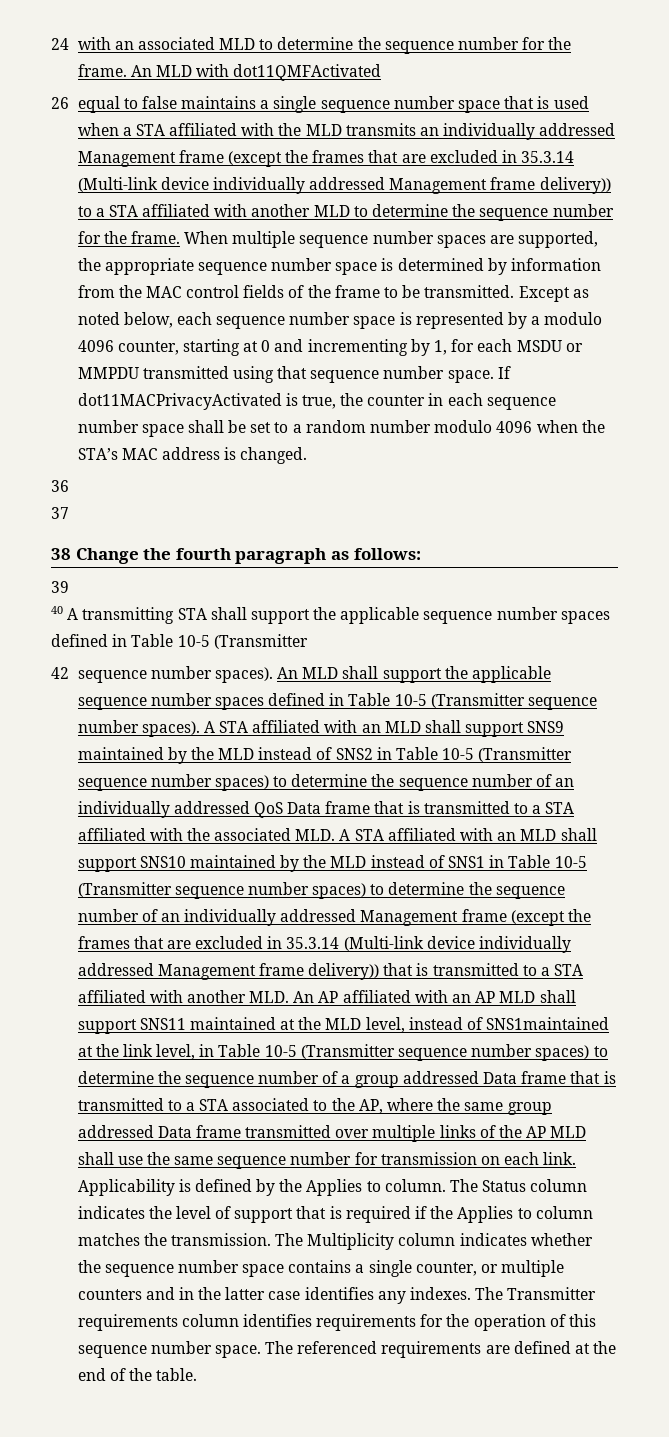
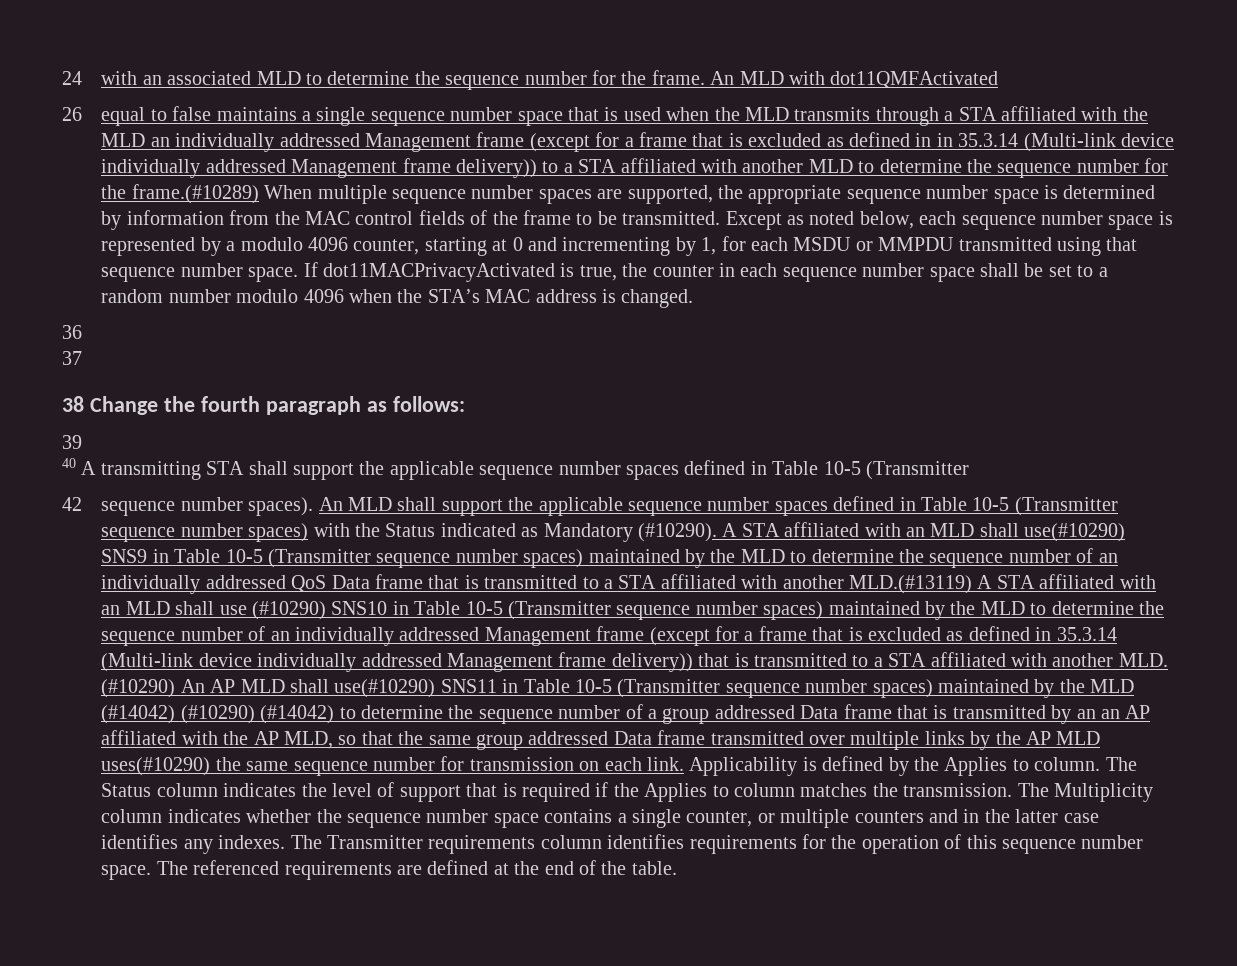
- 26 equal to false maintains a single sequence number space that is used when a STA affiliated with the MLD transmits an individually addressed Management frame (except the frames that are excluded in 35.3.14 (Multi-link device individually addressed Management frame delivery)) to a STA affiliated with another MLD to determine the sequence number for the frame. When multiple sequence number spaces are supported, the appropriate sequence number space is determined by information from the MAC control fields of the frame to be transmitted.
+ 26 equal to false maintains a single sequence number space that is used when the MLD transmits through a STA affiliated with the MLD an individually addressed Management frame (except for a frame that is excluded as defined in in 35.3.14 (Multi-link device individually addressed Management frame delivery)) to a STA affiliated with another MLD to determine the sequence number for the frame.(#10289) When multiple sequence number spaces are supported, the appropriate sequence number space is determined by information from the MAC control fields of the frame to be transmitted.
- An MLD shall support the applicable sequence number spaces defined in Table 10-5 (Transmitter sequence number spaces). A STA affiliated with an MLD shall support SNS9 maintained by the MLD instead of SNS2 in Table 10-5 (Transmitter sequence number spaces) to determine the sequence number of an individually addressed QoS Data frame that is transmitted to a STA affiliated with the associated MLD. A STA affiliated with an MLD shall support SNS10 maintained by the MLD instead of SNS1 in Table 10-5 (Transmitter sequence number spaces) to determine the sequence number of an individually addressed Management frame (except the frames that are excluded in 35.3.14 (Multi-link device individually addressed Management frame delivery)) that is transmitted to a STA affiliated with another MLD. An AP affiliated with an AP MLD shall support SNS11 maintained at the MLD level, instead of SNS1maintained at the link level, in Table 10-5 (Transmitter sequence number spaces) to determine the sequence number of a group addressed Data frame that is transmitted to a STA associated to the AP, where the same group addressed Data frame transmitted over multiple links of the AP MLD shall use the same sequence number for transmission on each link.
+ An MLD shall support the applicable sequence number spaces defined in Table 10-5 (Transmitter sequence number spaces) with the Status indicated as Mandatory (#10290). A STA affiliated with an MLD shall use(#10290) SNS9 in Table 10-5 (Transmitter sequence number spaces) maintained by the MLD to determine the sequence number of an individually addressed QoS Data frame that is transmitted to a STA affiliated with another MLD.(#13119) A STA affiliated with an MLD shall use (#10290) SNS10 in Table 10-5 (Transmitter sequence number spaces) maintained by the MLD to determine the sequence number of an individually addressed Management frame (except for a frame that is excluded as defined in 35.3.14 (Multi-link device individually addressed Management frame delivery)) that is transmitted to a STA affiliated with another MLD. (#10290) An AP MLD shall use(#10290) SNS11 in Table 10-5 (Transmitter sequence number spaces) maintained by the MLD (#14042) (#10290) (#14042) to determine the sequence number of a group addressed Data frame that is transmitted by an an AP affiliated with the AP MLD, so that the same group addressed Data frame transmitted over multiple links by the AP MLD uses(#10290) the same sequence number for transmission on each link.

